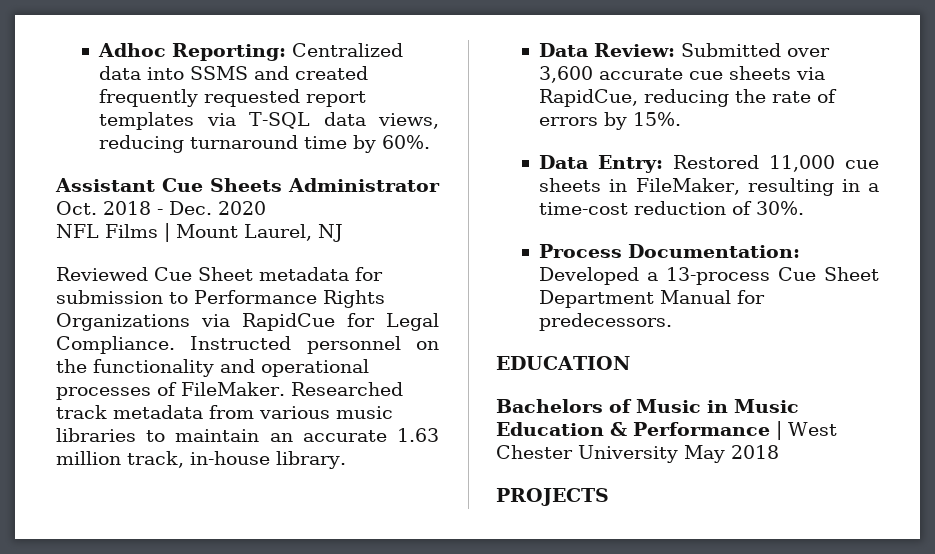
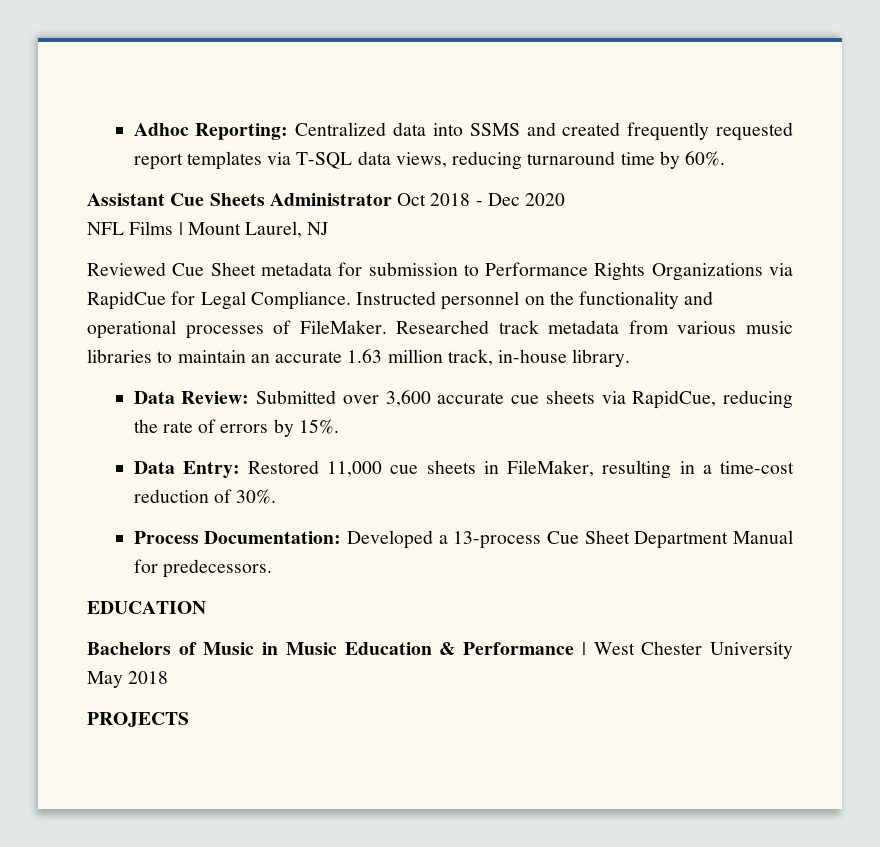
- Assistant Cue Sheets Administrator Oct. 2018 - Dec. 2020
+ Assistant Cue Sheets Administrator Oct 2018 - Dec 2020

